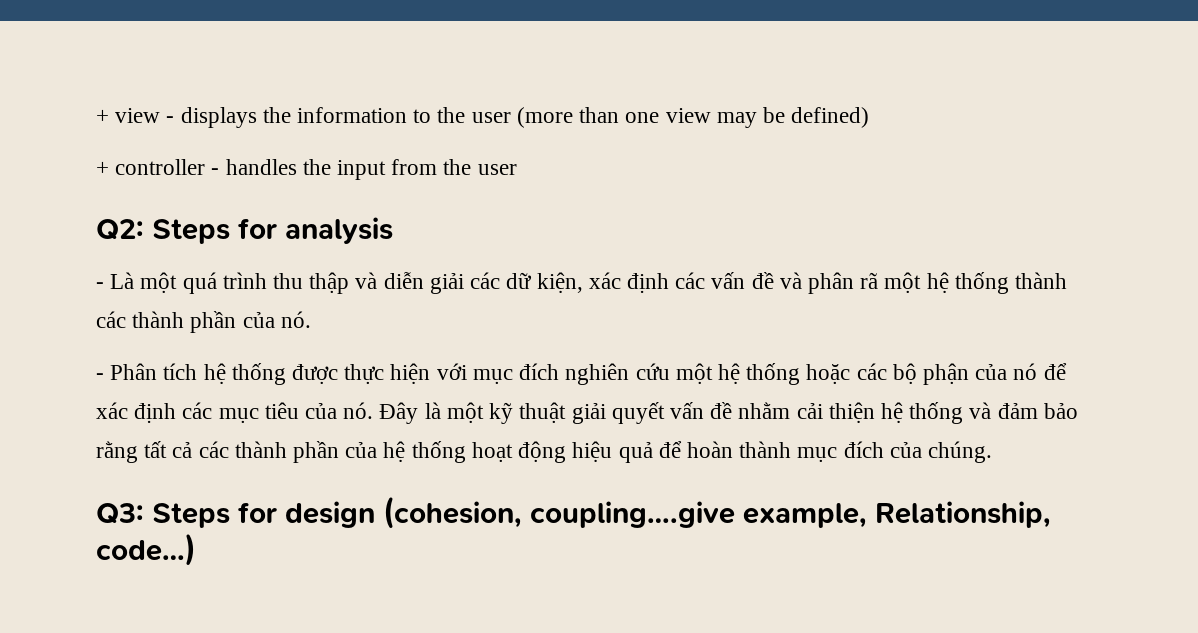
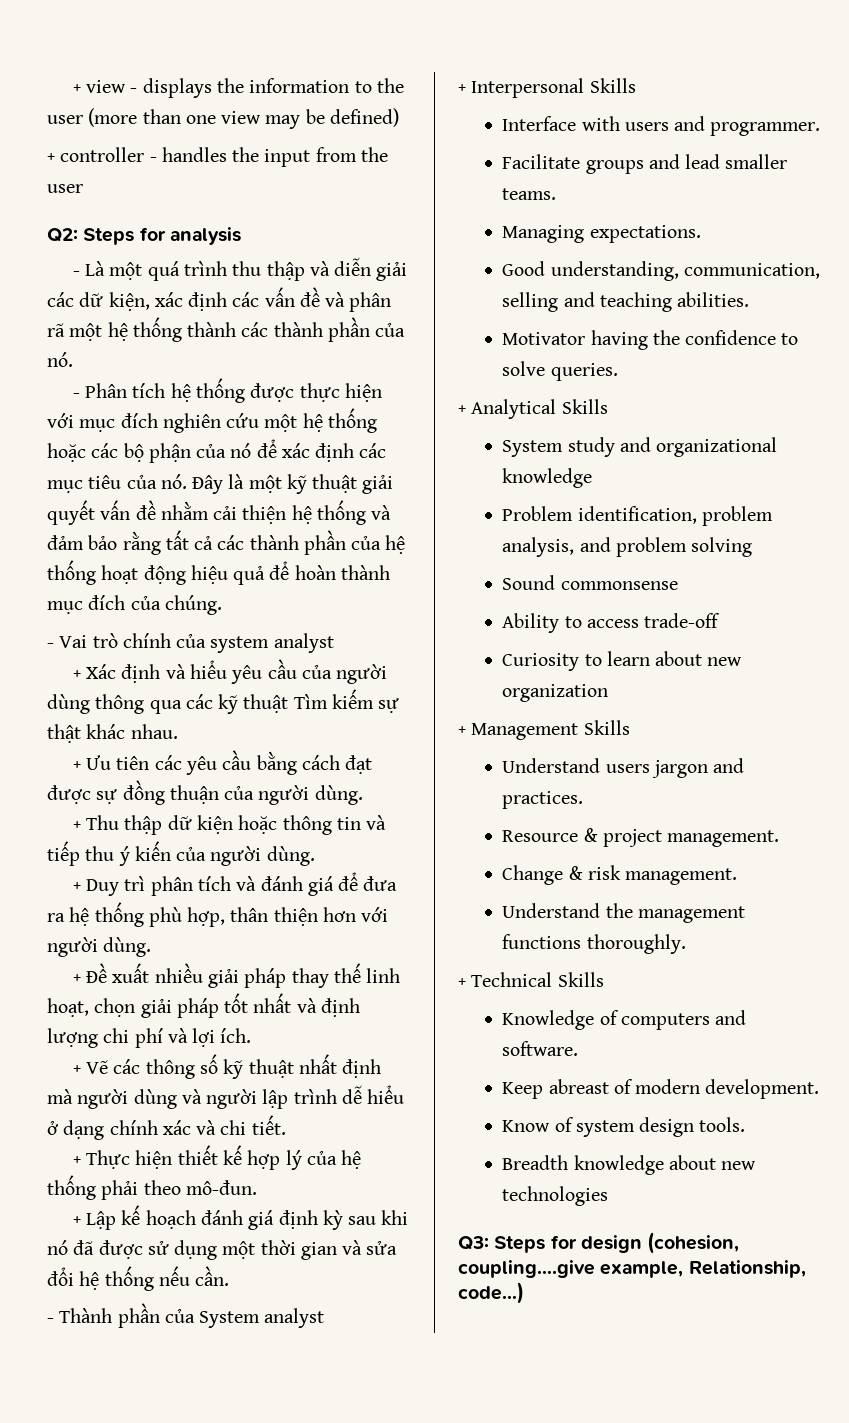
+ - Vai trò chính của system analyst
+ + Xác định và hiểu yêu cầu của người dùng thông qua các kỹ thuật Tìm kiếm sự thật khác nhau.
+ + Ưu tiên các yêu cầu bằng cách đạt được sự đồng thuận của người dùng.
+ + Thu thập dữ kiện hoặc thông tin và tiếp thu ý kiến của người dùng.
+ + Duy trì phân tích và đánh giá để đưa ra hệ thống phù hợp, thân thiện hơn với người dùng.
+ + Đề xuất nhiều giải pháp thay thế linh hoạt, chọn giải pháp tốt nhất và định lượng chi phí và lợi ích.
+ + Vẽ các thông số kỹ thuật nhất định mà người dùng và người lập trình dễ hiểu ở dạng chính xác và chi tiết.
+ + Thực hiện thiết kế hợp lý của hệ thống phải theo mô-đun.
+ + Lập kế hoạch đánh giá định kỳ sau khi nó đã được sử dụng một thời gian và sửa đổi hệ thống nếu cần.
+ - Thành phần của System analyst
+ + Interpersonal Skills
+ Interface with users and programmer.
+ Facilitate groups and lead smaller teams.
+ Managing expectations.
+ Good understanding, communication, selling and teaching abilities.
+ Motivator having the confidence to solve queries.
+ + Analytical Skills
+ System study and organizational knowledge
+ Problem identification, problem analysis, and problem solving
+ Sound commonsense
+ Ability to access trade-off
+ Curiosity to learn about new organization
+ + Management Skills
+ Understand users jargon and practices.
+ Resource & project management.
+ Change & risk management.
+ Understand the management functions thoroughly.
+ + Technical Skills
+ Knowledge of computers and software.
+ Keep abreast of modern development.
+ Know of system design tools.
+ Breadth knowledge about new technologies

